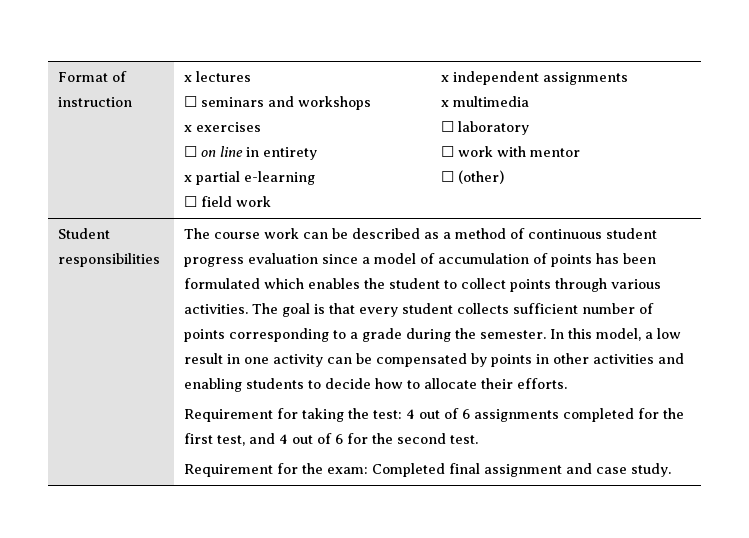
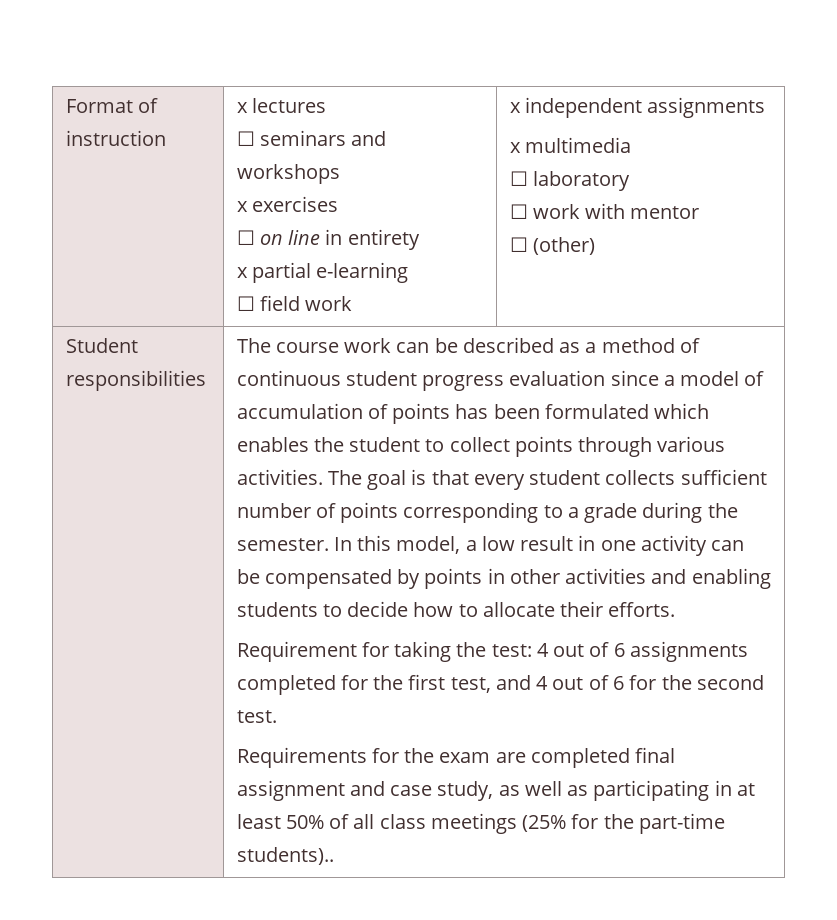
- Requirement for the exam: Completed final assignment and case study.
+ Requirements for the exam are completed final assignment and case study, as well as participating in at least 50% of all class meetings (25% for the part-time students)..

